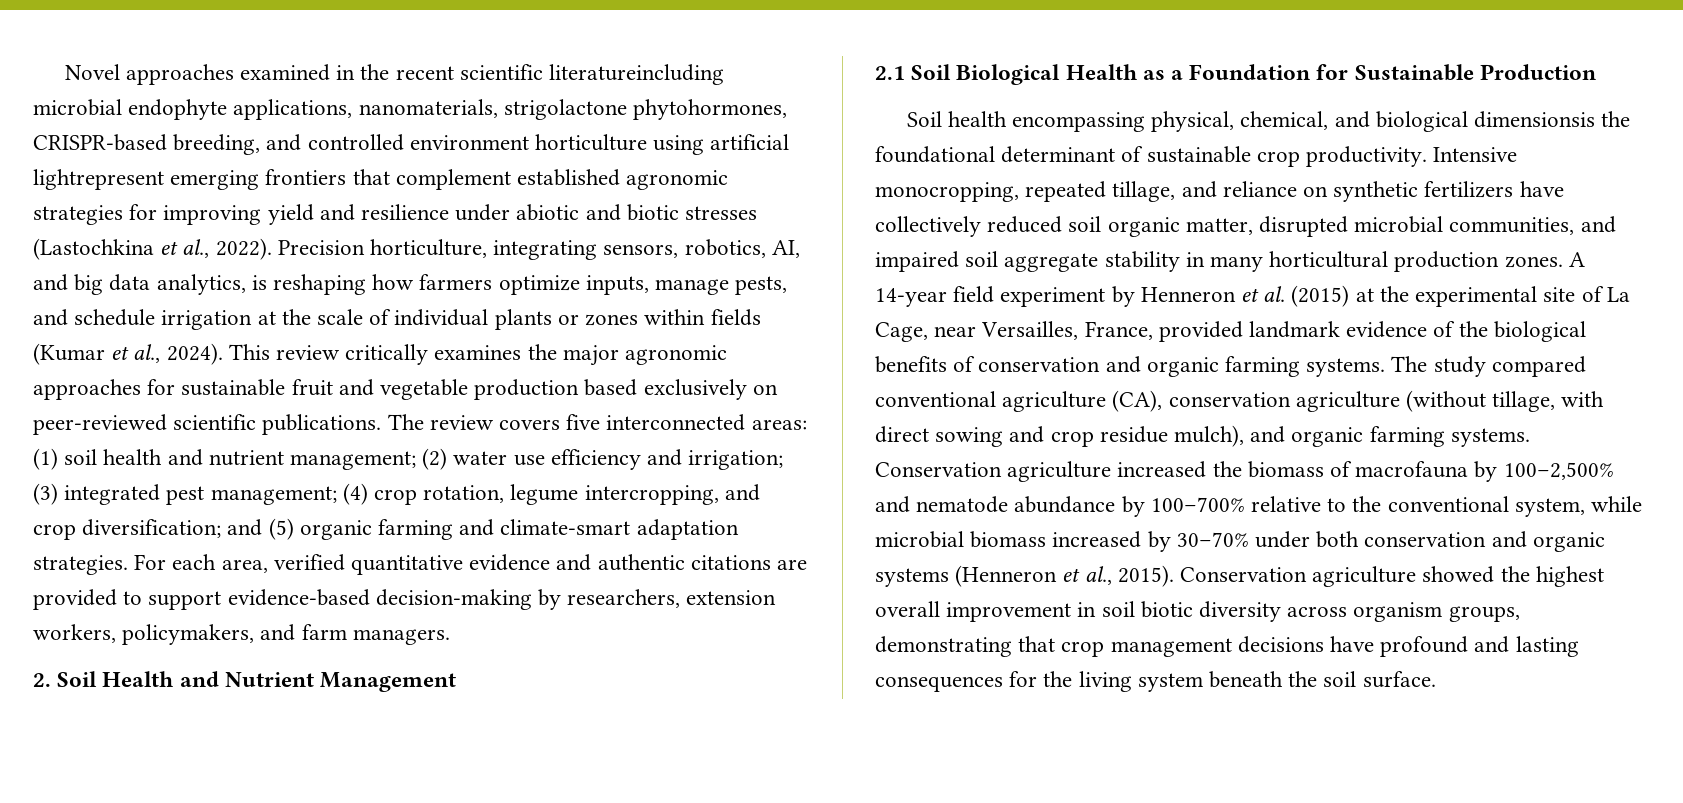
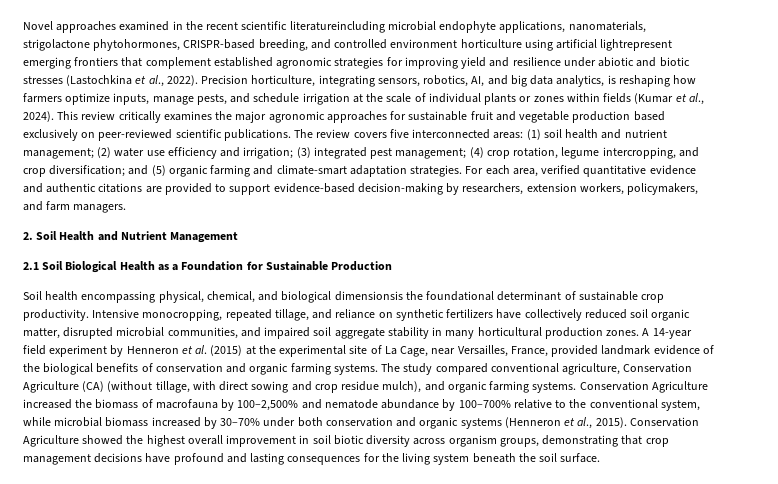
- The study compared conventional agriculture (CA), conservation agriculture (without tillage, with direct sowing and crop residue mulch), and organic farming systems.
+ The study compared conventional agriculture, Conservation Agriculture (CA) (without tillage, with direct sowing and crop residue mulch), and organic farming systems.
- Conservation agriculture increased the biomass of macrofauna by 100–2,500% and nematode abundance by 100–700% relative to the conventional system, while microbial biomass increased by 30–70% under both conservation and organic systems (Henneron et al., 2015).
+ Conservation Agriculture increased the biomass of macrofauna by 100–2,500% and nematode abundance by 100–700% relative to the conventional system, while microbial biomass increased by 30–70% under both conservation and organic systems (Henneron et al., 2015).
- Conservation agriculture showed the highest overall improvement in soil biotic diversity across organism groups, demonstrating that crop management decisions have profound and lasting consequences for the living system beneath the soil surface.
+ Conservation Agriculture showed the highest overall improvement in soil biotic diversity across organism groups, demonstrating that crop management decisions have profound and lasting consequences for the living system beneath the soil surface.

